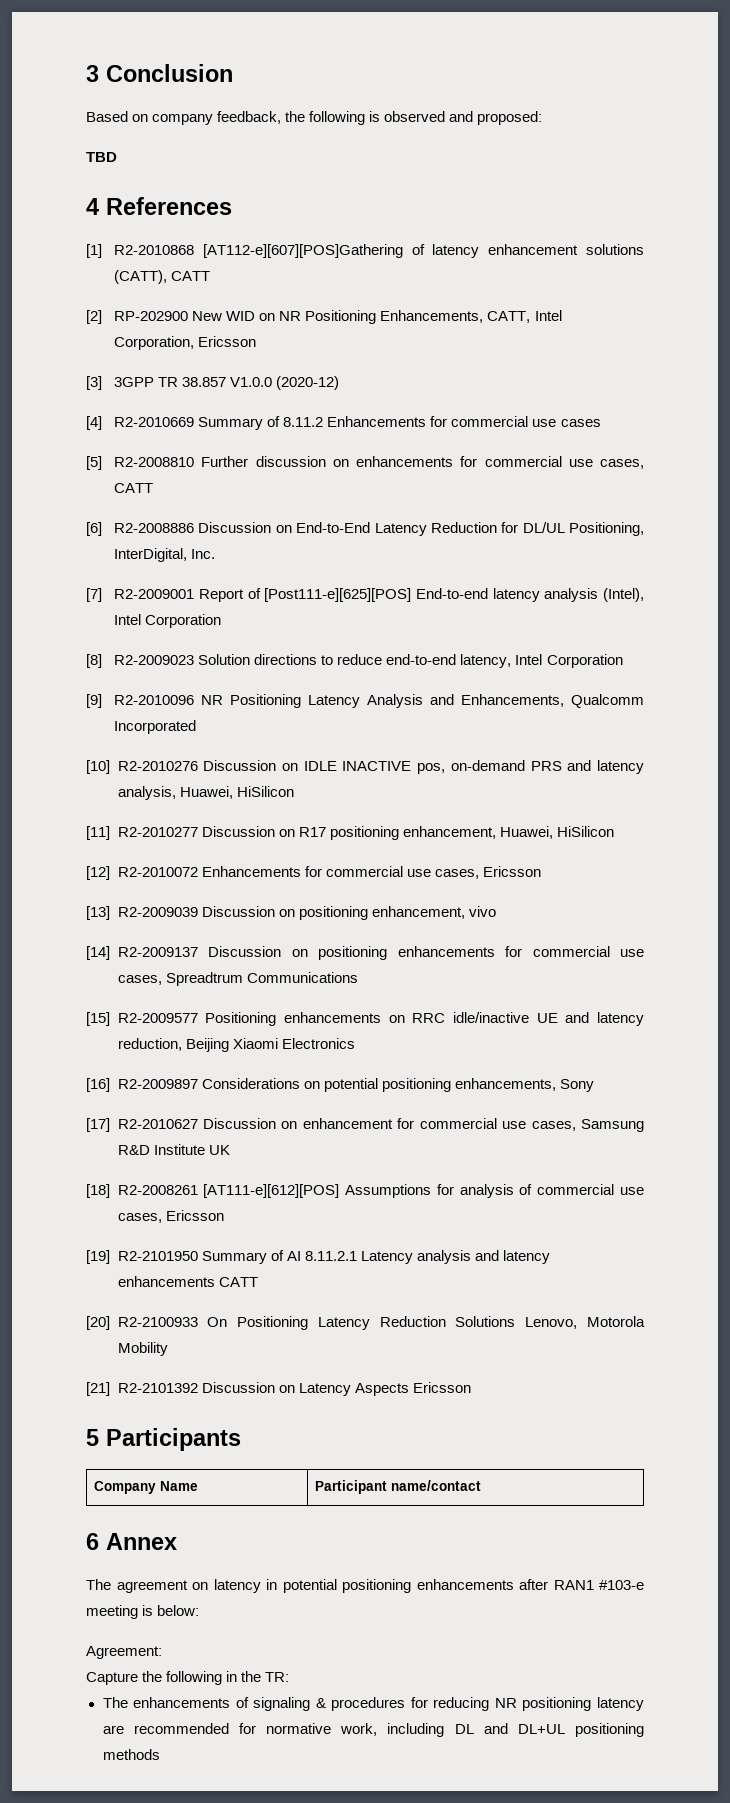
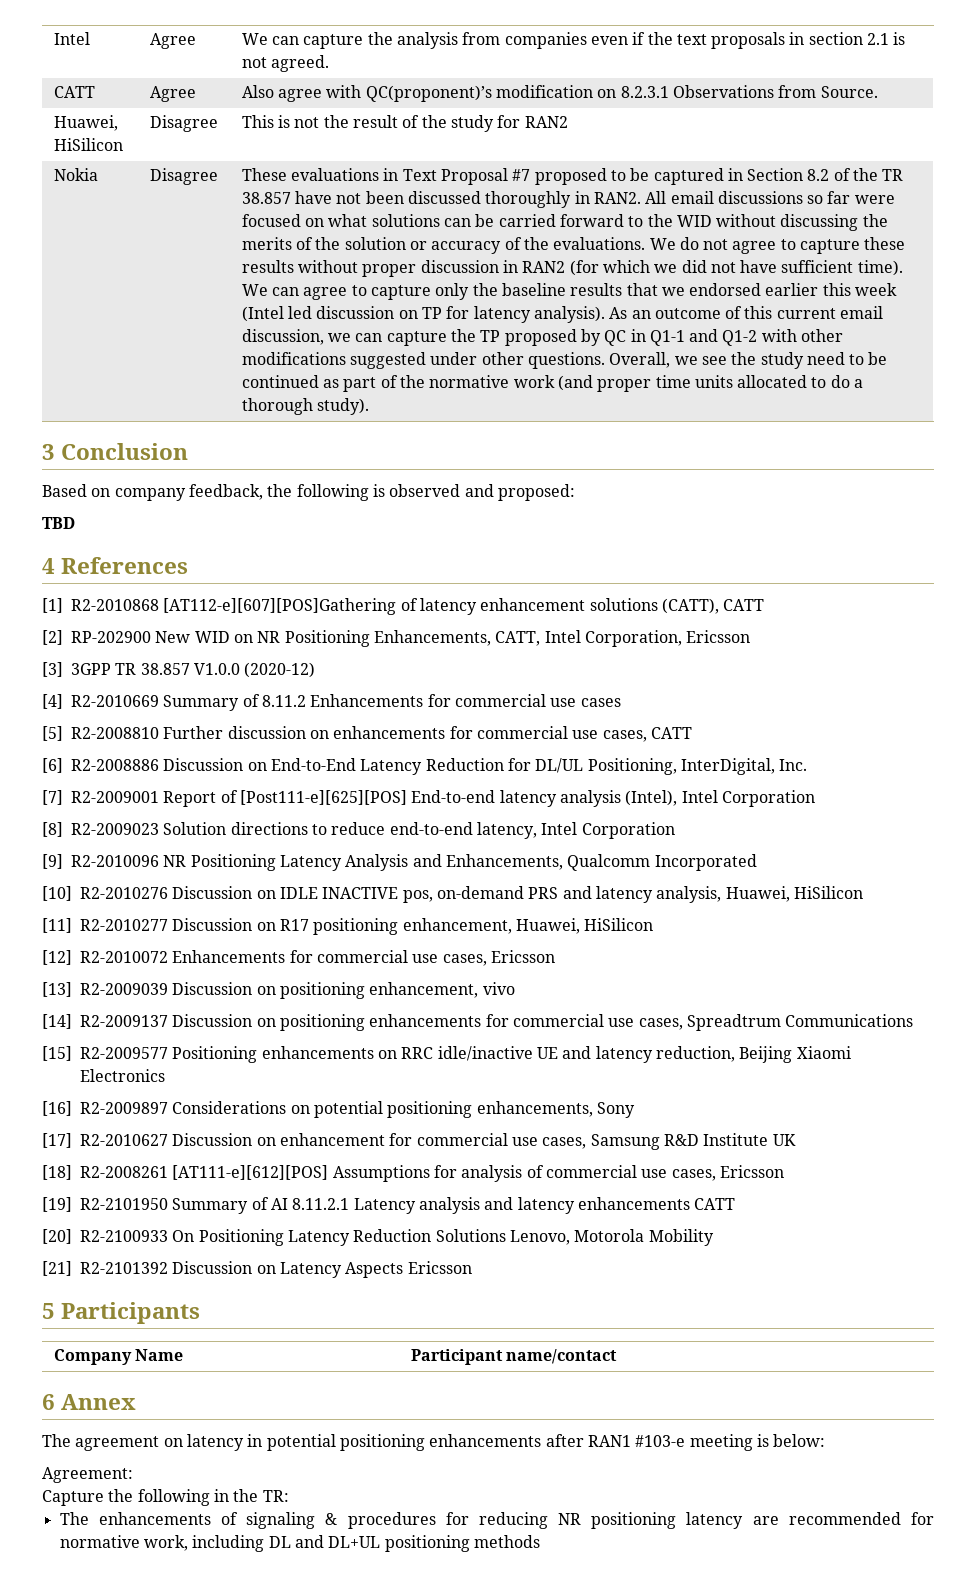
+ Intel | Agree | We can capture the analysis from companies even if the text proposals in section 2.1 is not agreed.
+ CATT | Agree | Also agree with QC(proponent)’s modification on 8.2.3.1 Observations from Source.
+ Huawei, HiSilicon | Disagree | This is not the result of the study for RAN2
+ Nokia | Disagree | These evaluations in Text Proposal #7 proposed to be captured in Section 8.2 of the TR 38.857 have not been discussed thoroughly in RAN2. All email discussions so far were focused on what solutions can be carried forward to the WID without discussing the merits of the solution or accuracy of the evaluations. We do not agree to capture these results without proper discussion in RAN2 (for which we did not have sufficient time). We can agree to capture only the baseline results that we endorsed earlier this week (Intel led discussion on TP for latency analysis). As an outcome of this current email discussion, we can capture the TP proposed by QC in Q1-1 and Q1-2 with other modifications suggested under other questions. Overall, we see the study need to be continued as part of the normative work (and proper time units allocated to do a thorough study).

